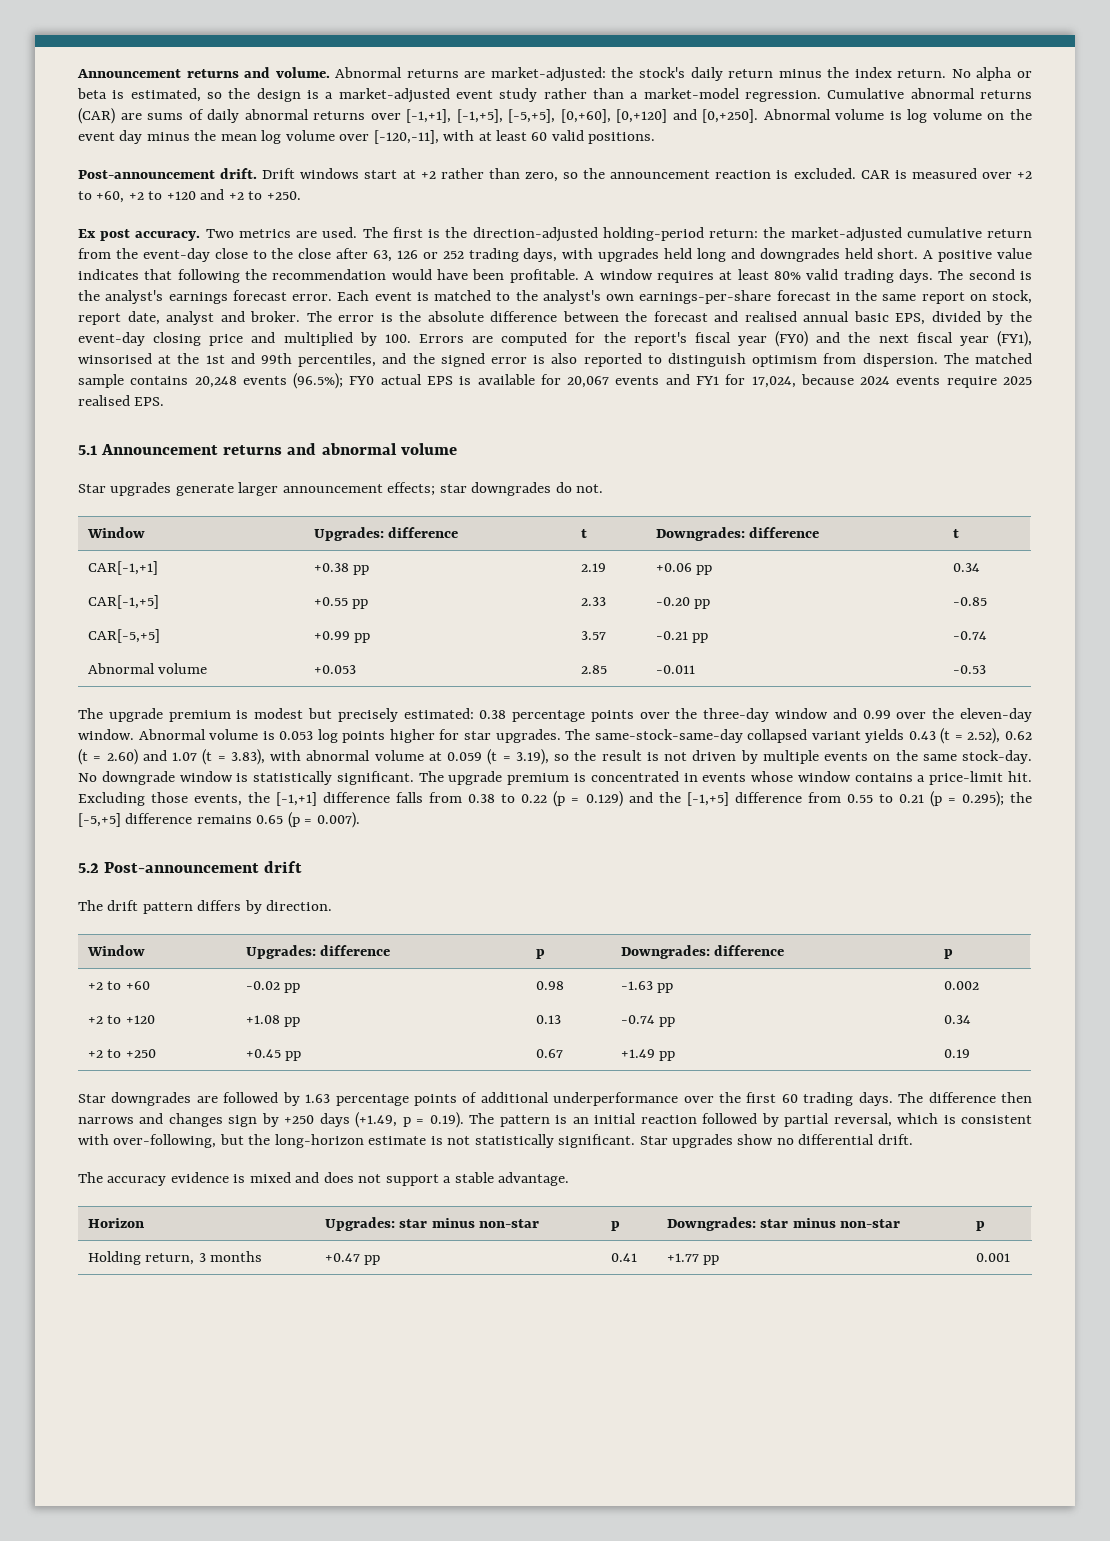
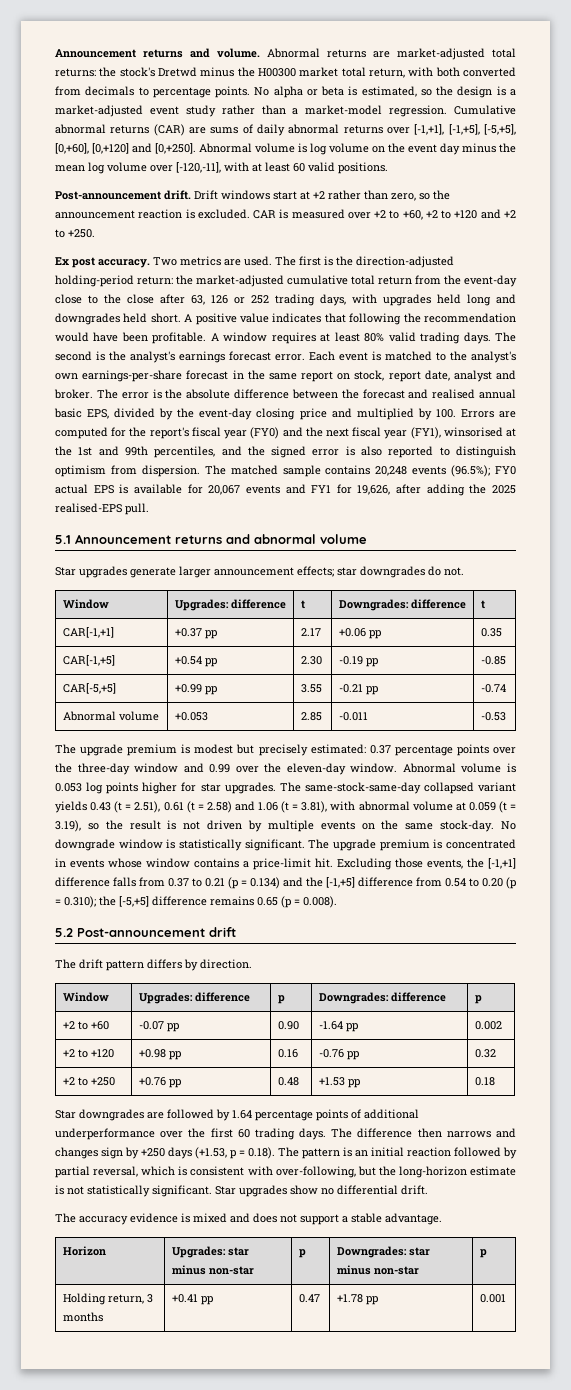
- Abnormal returns are market-adjusted: the stock's daily return minus the index return.
+ Abnormal returns are market-adjusted total returns: the stock's Dretwd minus the H00300 market total return, with both converted from decimals to percentage points.
- The first is the direction-adjusted holding-period return: the market-adjusted cumulative return from the event-day close to the close after 63, 126 or 252 trading days, with upgrades held long and downgrades held short.
+ The first is the direction-adjusted holding-period return: the market-adjusted cumulative total return from the event-day close to the close after 63, 126 or 252 trading days, with upgrades held long and downgrades held short.
- The matched sample contains 20,248 events (96.5%); FY0 actual EPS is available for 20,067 events and FY1 for 17,024, because 2024 events require 2025 realised EPS.
+ The matched sample contains 20,248 events (96.5%); FY0 actual EPS is available for 20,067 events and FY1 for 19,626, after adding the 2025 realised-EPS pull.
- CAR[-1,+1] | +0.38 pp | 2.19 | +0.06 pp | 0.34
+ CAR[-1,+1] | +0.37 pp | 2.17 | +0.06 pp | 0.35
- CAR[-1,+5] | +0.55 pp | 2.33 | -0.20 pp | -0.85
+ CAR[-1,+5] | +0.54 pp | 2.30 | -0.19 pp | -0.85
- CAR[-5,+5] | +0.99 pp | 3.57 | -0.21 pp | -0.74
+ CAR[-5,+5] | +0.99 pp | 3.55 | -0.21 pp | -0.74
- The upgrade premium is modest but precisely estimated: 0.38 percentage points over the three-day window and 0.99 over the eleven-day window.
+ The upgrade premium is modest but precisely estimated: 0.37 percentage points over the three-day window and 0.99 over the eleven-day window.
- The same-stock-same-day collapsed variant yields 0.43 (t = 2.52), 0.62 (t = 2.60) and 1.07 (t = 3.83), with abnormal volume at 0.059 (t = 3.19), so the result is not driven by multiple events on the same stock-day.
+ The same-stock-same-day collapsed variant yields 0.43 (t = 2.51), 0.61 (t = 2.58) and 1.06 (t = 3.81), with abnormal volume at 0.059 (t = 3.19), so the result is not driven by multiple events on the same stock-day.
- Excluding those events, the [-1,+1] difference falls from 0.38 to 0.22 (p = 0.129) and the [-1,+5] difference from 0.55 to 0.21 (p = 0.295); the [-5,+5] difference remains 0.65 (p = 0.007).
+ Excluding those events, the [-1,+1] difference falls from 0.37 to 0.21 (p = 0.134) and the [-1,+5] difference from 0.54 to 0.20 (p = 0.310); the [-5,+5] difference remains 0.65 (p = 0.008).
- +2 to +60 | -0.02 pp | 0.98 | -1.63 pp | 0.002
+ +2 to +60 | -0.07 pp | 0.90 | -1.64 pp | 0.002
- +2 to +120 | +1.08 pp | 0.13 | -0.74 pp | 0.34
+ +2 to +120 | +0.98 pp | 0.16 | -0.76 pp | 0.32
- +2 to +250 | +0.45 pp | 0.67 | +1.49 pp | 0.19
+ +2 to +250 | +0.76 pp | 0.48 | +1.53 pp | 0.18
- Star downgrades are followed by 1.63 percentage points of additional underperformance over the first 60 trading days.
+ Star downgrades are followed by 1.64 percentage points of additional underperformance over the first 60 trading days.
- The difference then narrows and changes sign by +250 days (+1.49, p = 0.19). The pattern is an initial reaction followed by partial reversal, which is consistent with over-following, but the long-horizon estimate is not statistically significant.
+ The difference then narrows and changes sign by +250 days (+1.53, p = 0.18). The pattern is an initial reaction followed by partial reversal, which is consistent with over-following, but the long-horizon estimate is not statistically significant.
- Holding return, 3 months | +0.47 pp | 0.41 | +1.77 pp | 0.001
+ Holding return, 3 months | +0.41 pp | 0.47 | +1.78 pp | 0.001

